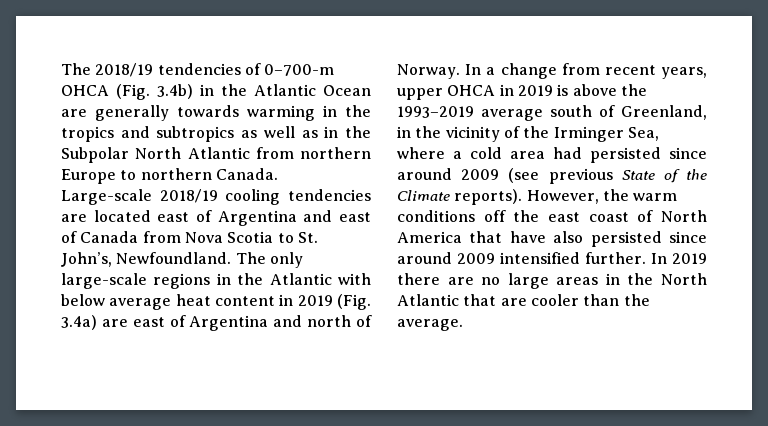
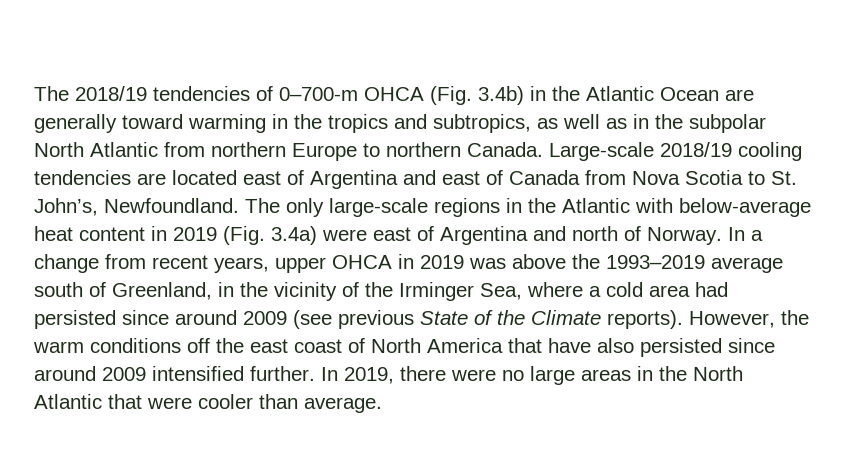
- The 2018/19 tendencies of 0–700-m OHCA (Fig. 3.4b) in the Atlantic Ocean are generally towards warming in the tropics and subtropics as well as in the Subpolar North Atlantic from northern Europe to northern Canada.
+ The 2018/19 tendencies of 0–700-m OHCA (Fig. 3.4b) in the Atlantic Ocean are generally toward warming in the tropics and subtropics, as well as in the subpolar North Atlantic from northern Europe to northern Canada.
- The only large-scale regions in the Atlantic with below average heat content in 2019 (Fig. 3.4a) are east of Argentina and north of Norway.
+ The only large-scale regions in the Atlantic with below-average heat content in 2019 (Fig. 3.4a) were east of Argentina and north of Norway.
- In a change from recent years, upper OHCA in 2019 is above the 1993–2019 average south of Greenland, in the vicinity of the Irminger Sea, where a cold area had persisted since around 2009 (see previous State of the Climate reports).
+ In a change from recent years, upper OHCA in 2019 was above the 1993–2019 average south of Greenland, in the vicinity of the Irminger Sea, where a cold area had persisted since around 2009 (see previous State of the Climate reports).
- In 2019 there are no large areas in the North Atlantic that are cooler than the average.
+ In 2019, there were no large areas in the North Atlantic that were cooler than average.

